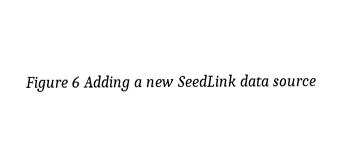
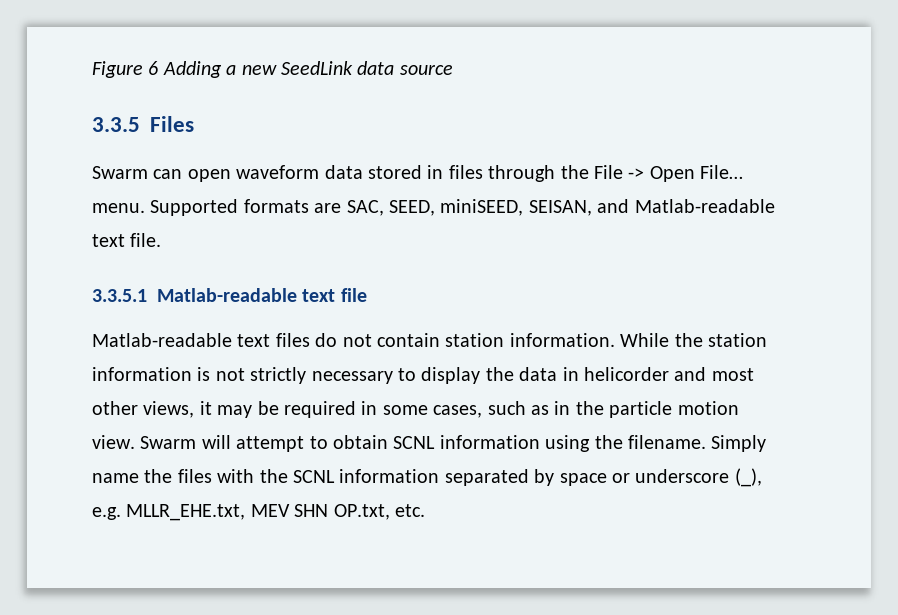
+ 3.3.5 Files
+ Swarm can open waveform data stored in files through the File -> Open File… menu. Supported formats are SAC, SEED, miniSEED, SEISAN, and Matlab-readable text file.
+ 3.3.5.1 Matlab-readable text file
+ Matlab-readable text files do not contain station information. While the station information is not strictly necessary to display the data in helicorder and most other views, it may be required in some cases, such as in the particle motion view. Swarm will attempt to obtain SCNL information using the filename. Simply name the files with the SCNL information separated by space or underscore (_), e.g. MLLR_EHE.txt, MEV SHN OP.txt, etc.

